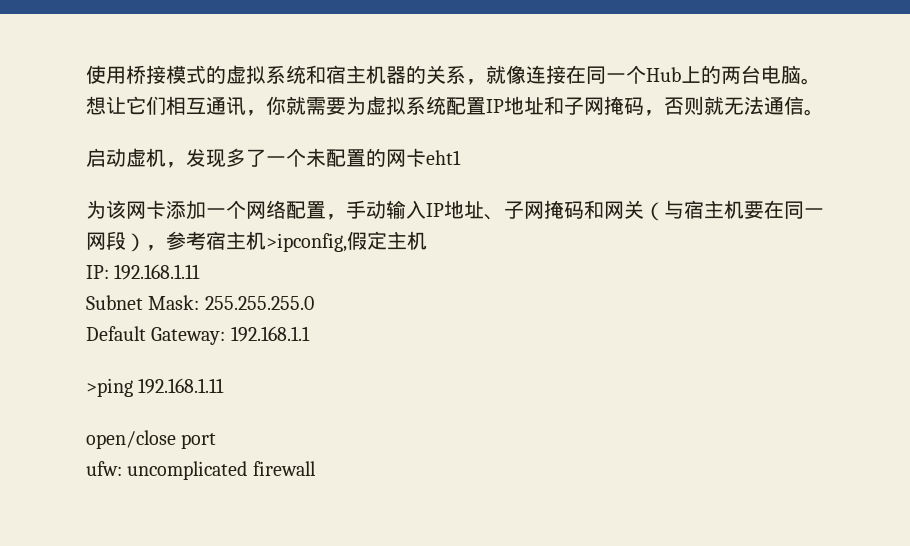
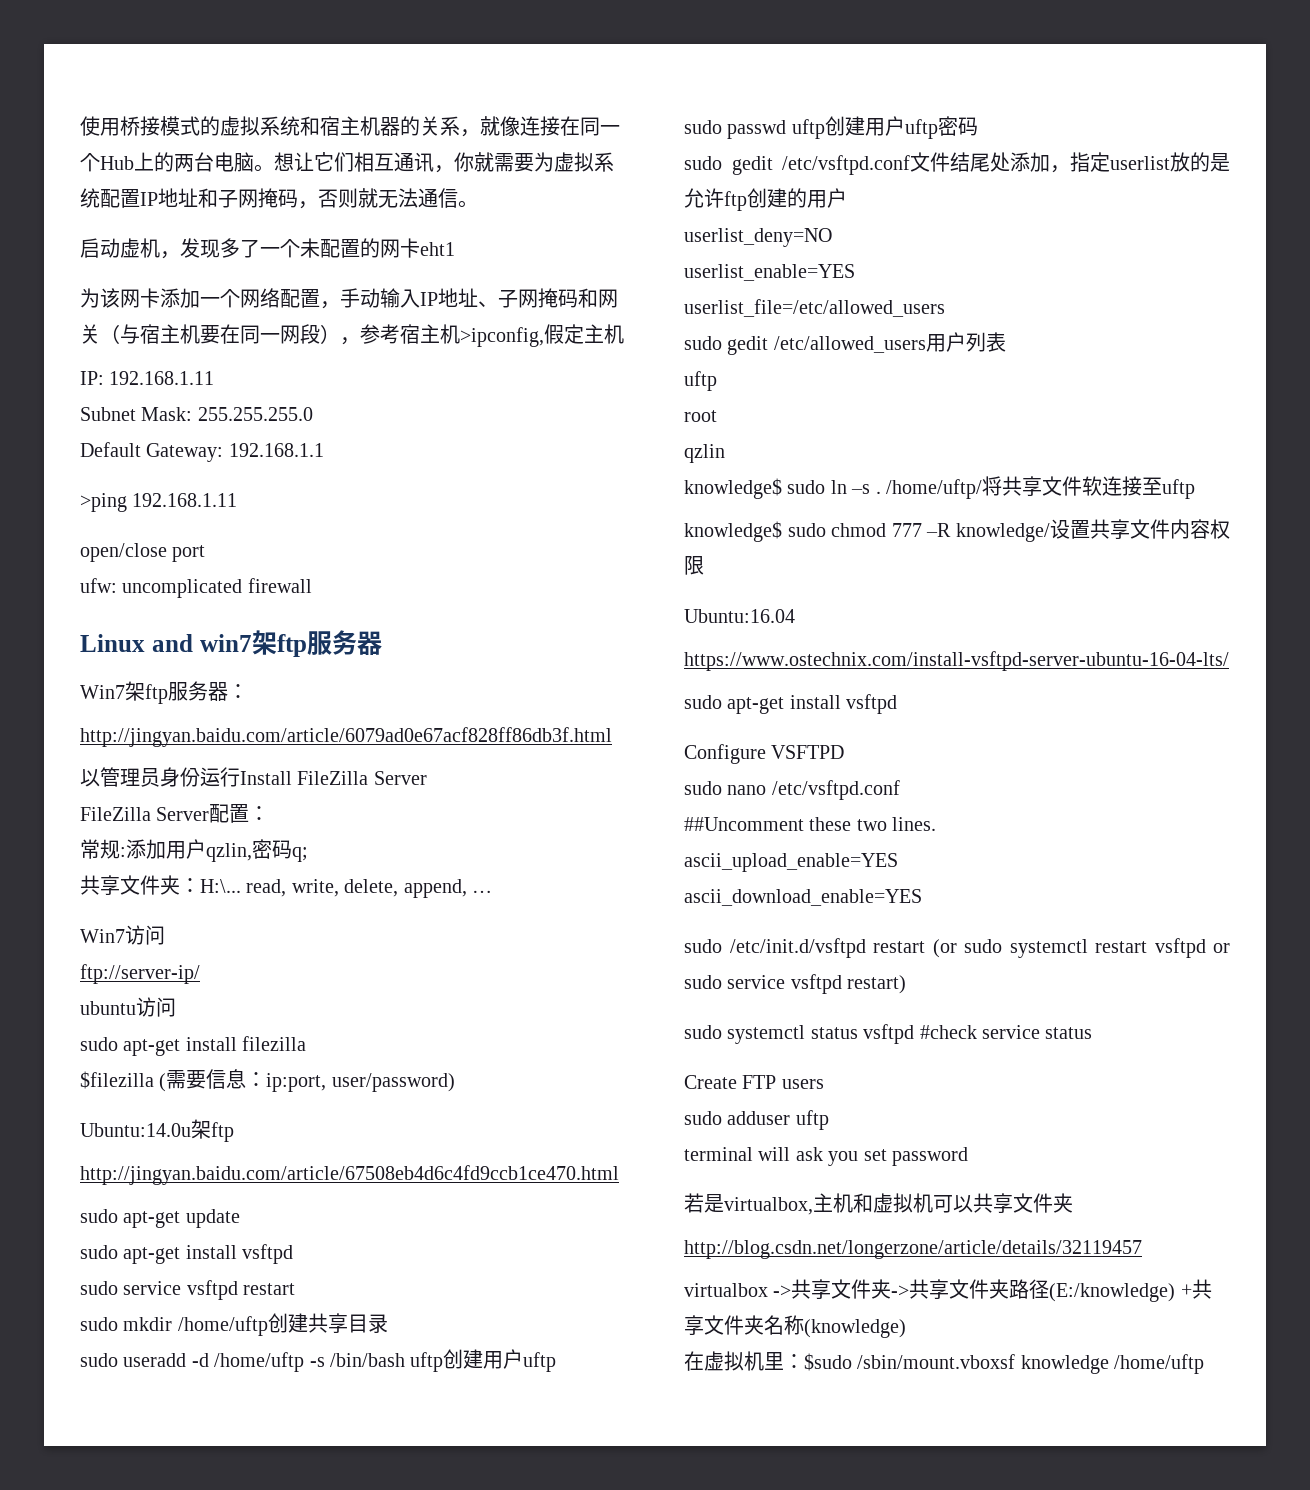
+ Linux and win7架ftp服务器
+ Win7架ftp服务器：
+ http://jingyan.baidu.com/article/6079ad0e67acf828ff86db3f.html
+ 以管理员身份运行Install FileZilla Server
+ FileZilla Server配置：
+ 常规:添加用户qzlin,密码q;
+ 共享文件夹：H:\... read, write, delete, append, …
+ Win7访问
+ ftp://server-ip/
+ ubuntu访问
+ sudo apt-get install filezilla
+ $filezilla (需要信息：ip:port, user/password)
+ Ubuntu:14.0u架ftp
+ http://jingyan.baidu.com/article/67508eb4d6c4fd9ccb1ce470.html
+ sudo apt-get update
+ sudo apt-get install vsftpd
+ sudo service vsftpd restart
+ sudo mkdir /home/uftp创建共享目录
+ sudo useradd -d /home/uftp -s /bin/bash uftp创建用户uftp
+ sudo passwd uftp创建用户uftp密码
+ sudo gedit /etc/vsftpd.conf文件结尾处添加，指定userlist放的是允许ftp创建的用户
+ userlist_deny=NO
+ userlist_enable=YES
+ userlist_file=/etc/allowed_users
+ sudo gedit /etc/allowed_users用户列表
+ uftp
+ root
+ qzlin
+ knowledge$ sudo ln –s . /home/uftp/将共享文件软连接至uftp
+ knowledge$ sudo chmod 777 –R knowledge/设置共享文件内容权限
+ Ubuntu:16.04
+ https://www.ostechnix.com/install-vsftpd-server-ubuntu-16-04-lts/
+ sudo apt-get install vsftpd
+ Configure VSFTPD
+ sudo nano /etc/vsftpd.conf
+ ##Uncomment these two lines.
+ ascii_upload_enable=YES
+ ascii_download_enable=YES
+ sudo /etc/init.d/vsftpd restart (or sudo systemctl restart vsftpd or sudo service vsftpd restart)
+ sudo systemctl status vsftpd #check service status
+ Create FTP users
+ sudo adduser uftp
+ terminal will ask you set password
+ 若是virtualbox,主机和虚拟机可以共享文件夹
+ http://blog.csdn.net/longerzone/article/details/32119457
+ virtualbox ->共享文件夹->共享文件夹路径(E:/knowledge) +共享文件夹名称(knowledge)
+ 在虚拟机里：$sudo /sbin/mount.vboxsf knowledge /home/uftp

